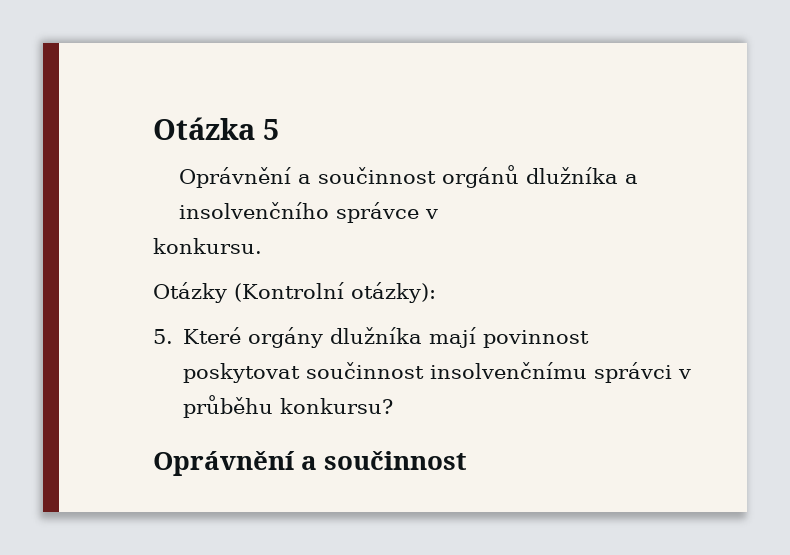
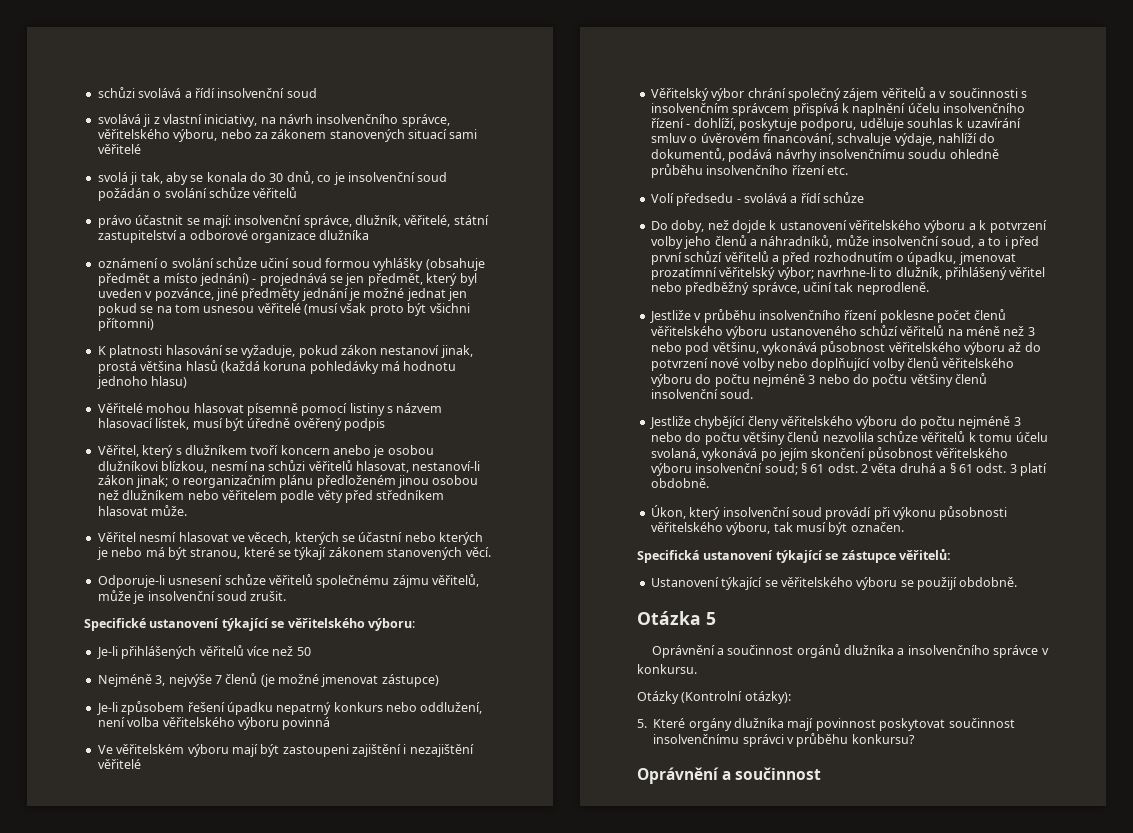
+ schůzi svolává a řídí insolvenční soud
+ svolává ji z vlastní iniciativy, na návrh insolvenčního správce, věřitelského výboru, nebo za zákonem stanovených situací sami věřitelé
+ svolá ji tak, aby se konala do 30 dnů, co je insolvenční soud požádán o svolání schůze věřitelů
+ právo účastnit se mají: insolvenční správce, dlužník, věřitelé, státní zastupitelství a odborové organizace dlužníka
+ oznámení o svolání schůze učiní soud formou vyhlášky (obsahuje předmět a místo jednání) - projednává se jen předmět, který byl uveden v pozvánce, jiné předměty jednání je možné jednat jen pokud se na tom usnesou věřitelé (musí však proto být všichni přítomni)
+ K platnosti hlasování se vyžaduje, pokud zákon nestanoví jinak, prostá většina hlasů (každá koruna pohledávky má hodnotu jednoho hlasu)
+ Věřitelé mohou hlasovat písemně pomocí listiny s názvem hlasovací lístek, musí být úředně ověřený podpis
+ Věřitel, který s dlužníkem tvoří koncern anebo je osobou dlužníkovi blízkou, nesmí na schůzi věřitelů hlasovat, nestanoví-li zákon jinak; o reorganizačním plánu předloženém jinou osobou než dlužníkem nebo věřitelem podle věty před středníkem hlasovat může.
+ Věřitel nesmí hlasovat ve věcech, kterých se účastní nebo kterých je nebo má být stranou, které se týkají zákonem stanovených věcí.
+ Odporuje-li usnesení schůze věřitelů společnému zájmu věřitelů, může je insolvenční soud zrušit.
+ Specifické ustanovení týkající se věřitelského výboru:
+ Je-li přihlášených věřitelů více než 50
+ Nejméně 3, nejvýše 7 členů (je možné jmenovat zástupce)
+ Je-li způsobem řešení úpadku nepatrný konkurs nebo oddlužení, není volba věřitelského výboru povinná
+ Ve věřitelském výboru mají být zastoupeni zajištění i nezajištění věřitelé
+ Věřitelský výbor chrání společný zájem věřitelů a v součinnosti s insolvenčním správcem přispívá k naplnění účelu insolvenčního řízení - dohlíží, poskytuje podporu, uděluje souhlas k uzavírání smluv o úvěrovém financování, schvaluje výdaje, nahlíží do dokumentů, podává návrhy insolvenčnímu soudu ohledně průběhu insolvenčního řízení etc.
+ Volí předsedu - svolává a řídí schůze
+ Do doby, než dojde k ustanovení věřitelského výboru a k potvrzení volby jeho členů a náhradníků, může insolvenční soud, a to i před první schůzí věřitelů a před rozhodnutím o úpadku, jmenovat prozatímní věřitelský výbor; navrhne-li to dlužník, přihlášený věřitel nebo předběžný správce, učiní tak neprodleně.
+ Jestliže v průběhu insolvenčního řízení poklesne počet členů věřitelského výboru ustanoveného schůzí věřitelů na méně než 3 nebo pod většinu, vykonává působnost věřitelského výboru až do potvrzení nové volby nebo doplňující volby členů věřitelského výboru do počtu nejméně 3 nebo do počtu většiny členů insolvenční soud.
+ Jestliže chybějící členy věřitelského výboru do počtu nejméně 3 nebo do počtu většiny členů nezvolila schůze věřitelů k tomu účelu svolaná, vykonává po jejím skončení působnost věřitelského výboru insolvenční soud; § 61 odst. 2 věta druhá a § 61 odst. 3 platí obdobně.
+ Úkon, který insolvenční soud provádí při výkonu působnosti věřitelského výboru, tak musí být označen.
+ Specifická ustanovení týkající se zástupce věřitelů:
+ Ustanovení týkající se věřitelského výboru se použijí obdobně.

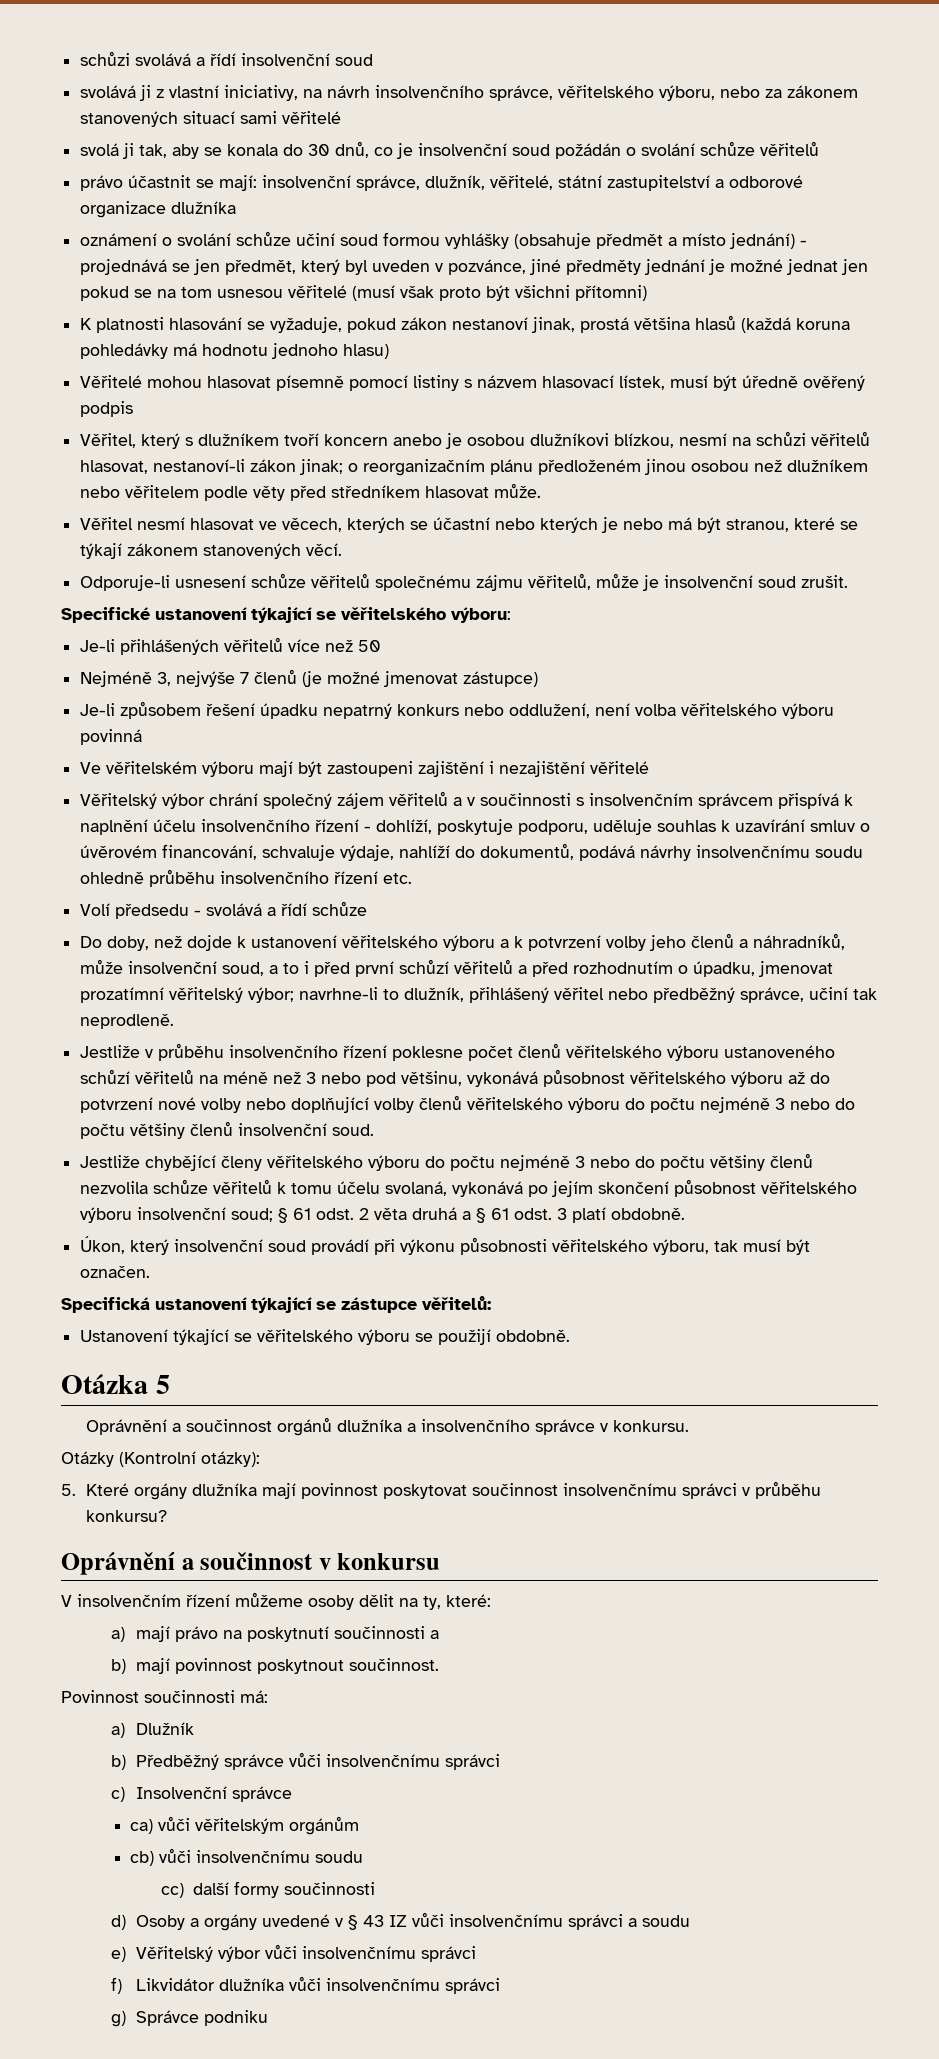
- Oprávnění a součinnost orgánů dlužníka a insolvenčního správce v
- konkursu.
+ Oprávnění a součinnost orgánů dlužníka a insolvenčního správce v konkursu.
  5. Které orgány dlužníka mají povinnost poskytovat součinnost insolvenčnímu správci v průběhu konkursu?
- Oprávnění a součinnost
+ Oprávnění a součinnost v konkursu
+ V insolvenčním řízení můžeme osoby dělit na ty, které:
+ a) mají právo na poskytnutí součinnosti a
+ b) mají povinnost poskytnout součinnost.
+ Povinnost součinnosti má:
+ a) Dlužník
+ b) Předběžný správce vůči insolvenčnímu správci
+ c) Insolvenční správce
+ ca) vůči věřitelským orgánům
+ cb) vůči insolvenčnímu soudu
+ cc) další formy součinnosti
+ d) Osoby a orgány uvedené v § 43 IZ vůči insolvenčnímu správci a soudu
+ e) Věřitelský výbor vůči insolvenčnímu správci
+ f) Likvidátor dlužníka vůči insolvenčnímu správci
+ g) Správce podniku

